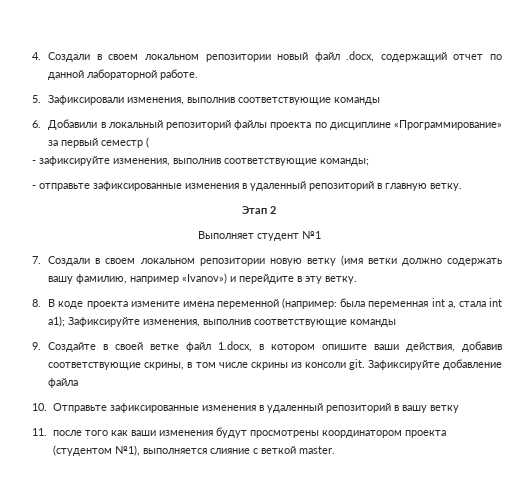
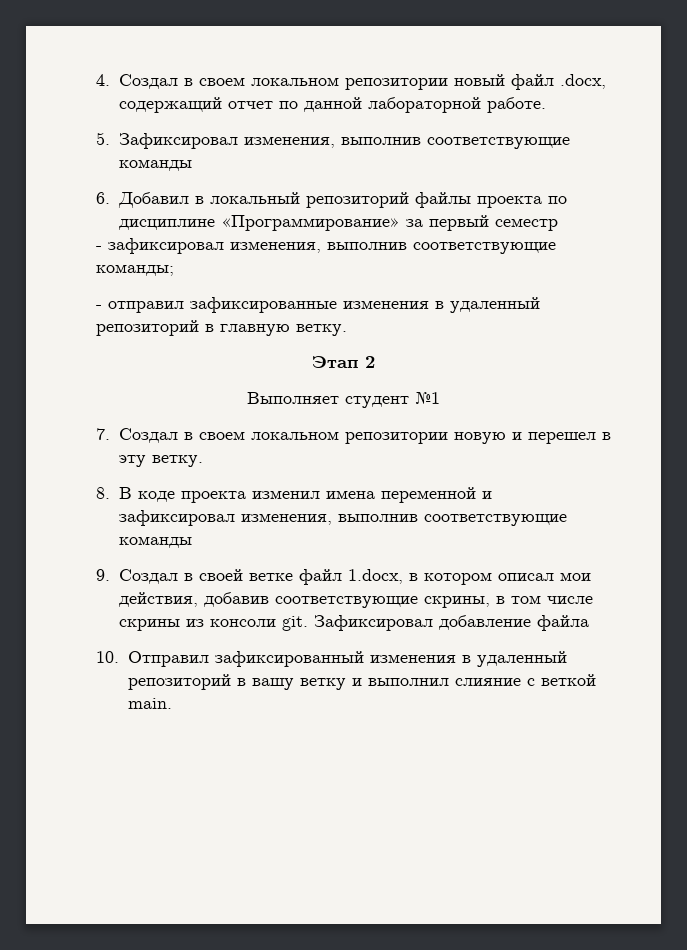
- 4. Создали в своем локальном репозитории новый файл .docx, содержащий отчет по данной лабораторной работе.
+ 4. Создал в своем локальном репозитории новый файл .docx, содержащий отчет по данной лабораторной работе.
- 5. Зафиксировали изменения, выполнив соответствующие команды
+ 5. Зафиксировал изменения, выполнив соответствующие команды
- 6. Добавили в локальный репозиторий файлы проекта по дисциплине «Программирование» за первый семестр (
- - зафиксируйте изменения, выполнив соответствующие команды;
+ 6. Добавил в локальный репозиторий файлы проекта по дисциплине «Программирование» за первый семестр
+ - зафиксировал изменения, выполнив соответствующие команды;
- - отправьте зафиксированные изменения в удаленный репозиторий в главную ветку.
+ - отправил зафиксированные изменения в удаленный репозиторий в главную ветку.
- 7. Cоздали в своем локальном репозитории новую ветку (имя ветки должно содержать вашу фамилию, например «Ivanov») и перейдите в эту ветку.
+ 7. Создал в своем локальном репозитории новую и перешел в эту ветку.
- 8. В коде проекта измените имена переменной (например: была переменная int a, стала int a1); Зафиксируйте изменения, выполнив соответствующие команды
+ 8. В коде проекта изменил имена переменной и зафиксировал изменения, выполнив соответствующие команды
- 9. Создайте в своей ветке файл 1.docx, в котором опишите ваши действия, добавив соответствующие скрины, в том числе скрины из консоли git.
+ 9. Создал в своей ветке файл 1.docx, в котором описал мои действия, добавив соответствующие скрины, в том числе скрины из консоли git.
- Зафиксируйте добавление файла
+ Зафиксировал добавление файла
- 10. Отправьте зафиксированные изменения в удаленный репозиторий в вашу ветку
- 11. после того как ваши изменения будут просмотрены координатором проекта (студентом №1), выполняется слияние с веткой master.
+ 10. Отправил зафиксированный изменения в удаленный репозиторий в вашу ветку и выполнил слияние с веткой main.

